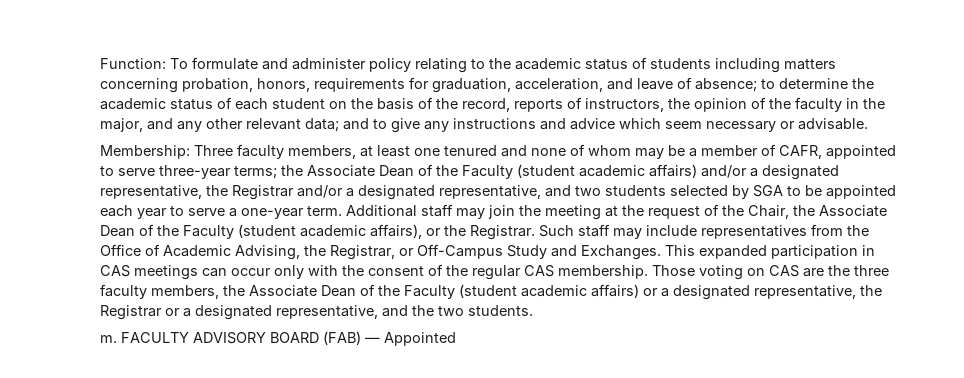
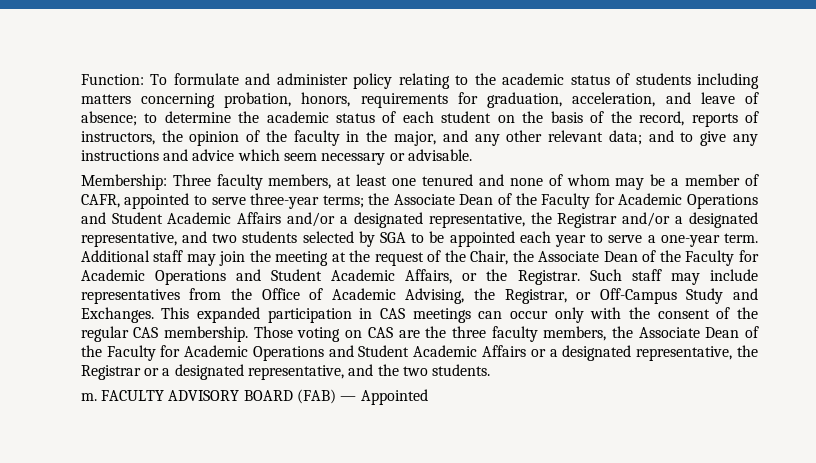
- Membership: Three faculty members, at least one tenured and none of whom may be a member of CAFR, appointed to serve three-year terms; the Associate Dean of the Faculty (student academic affairs) and/or a designated representative, the Registrar and/or a designated representative, and two students selected by SGA to be appointed each year to serve a one-year term.
+ Membership: Three faculty members, at least one tenured and none of whom may be a member of CAFR, appointed to serve three-year terms; the Associate Dean of the Faculty for Academic Operations and Student Academic Affairs and/or a designated representative, the Registrar and/or a designated representative, and two students selected by SGA to be appointed each year to serve a one-year term.
- Additional staff may join the meeting at the request of the Chair, the Associate Dean of the Faculty (student academic affairs), or the Registrar.
+ Additional staff may join the meeting at the request of the Chair, the Associate Dean of the Faculty for Academic Operations and Student Academic Affairs, or the Registrar.
- Those voting on CAS are the three faculty members, the Associate Dean of the Faculty (student academic affairs) or a designated representative, the Registrar or a designated representative, and the two students.
+ Those voting on CAS are the three faculty members, the Associate Dean of the Faculty for Academic Operations and Student Academic Affairs or a designated representative, the Registrar or a designated representative, and the two students.

